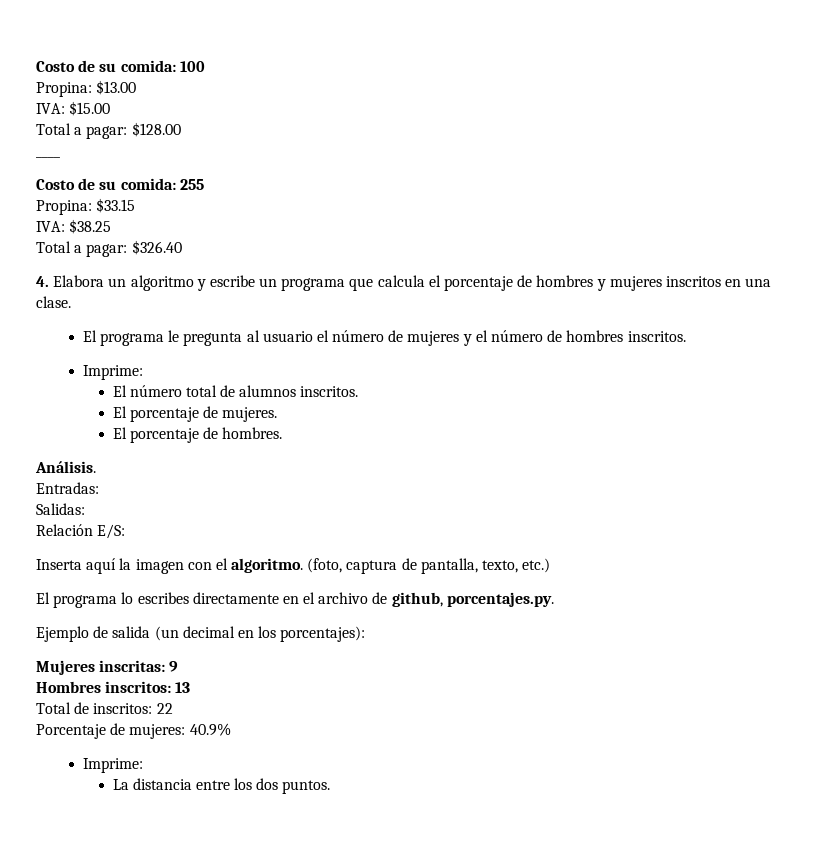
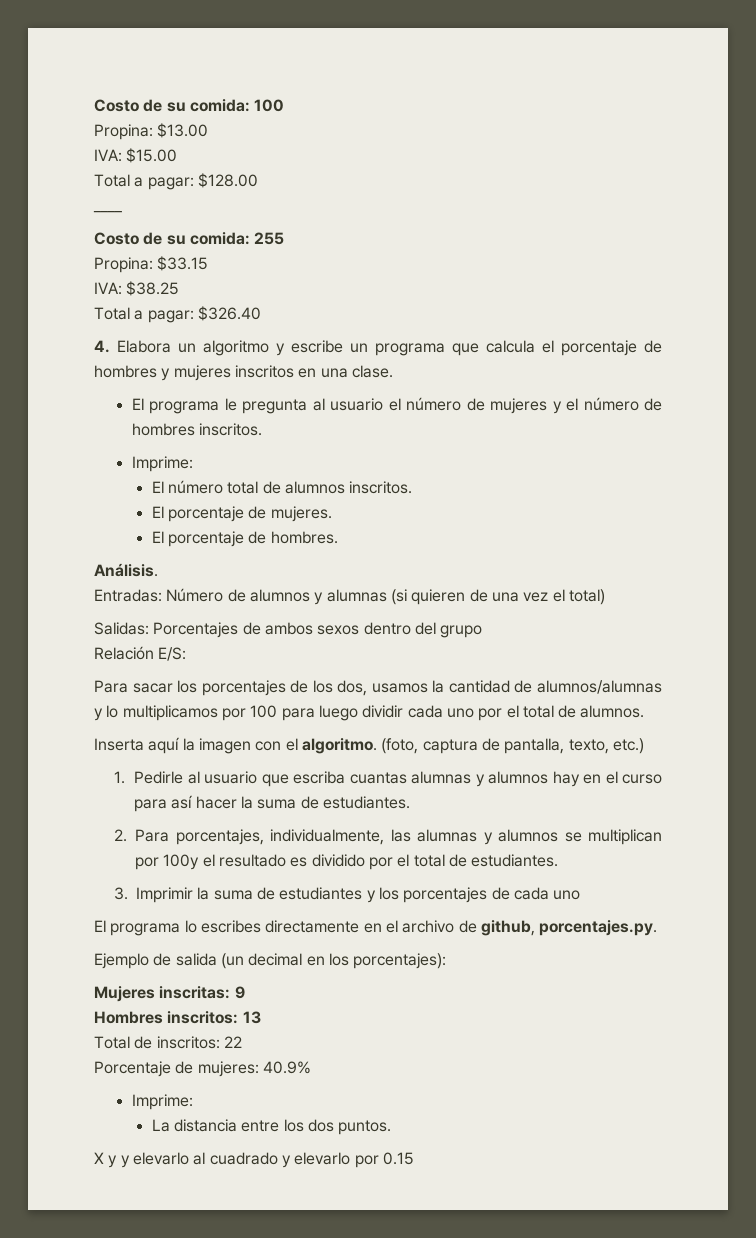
- Entradas:
- Salidas:
+ Entradas: Número de alumnos y alumnas (si quieren de una vez el total)
+ Salidas: Porcentajes de ambos sexos dentro del grupo
  Relación E/S:
+ Para sacar los porcentajes de los dos, usamos la cantidad de alumnos/alumnas y lo multiplicamos por 100 para luego dividir cada uno por el total de alumnos.
+ 1. Pedirle al usuario que escriba cuantas alumnas y alumnos hay en el curso para así hacer la suma de estudiantes.
+ 2. Para porcentajes, individualmente, las alumnas y alumnos se multiplican por 100y el resultado es dividido por el total de estudiantes.
+ 3. Imprimir la suma de estudiantes y los porcentajes de cada uno
+ X y y elevarlo al cuadrado y elevarlo por 0.15

